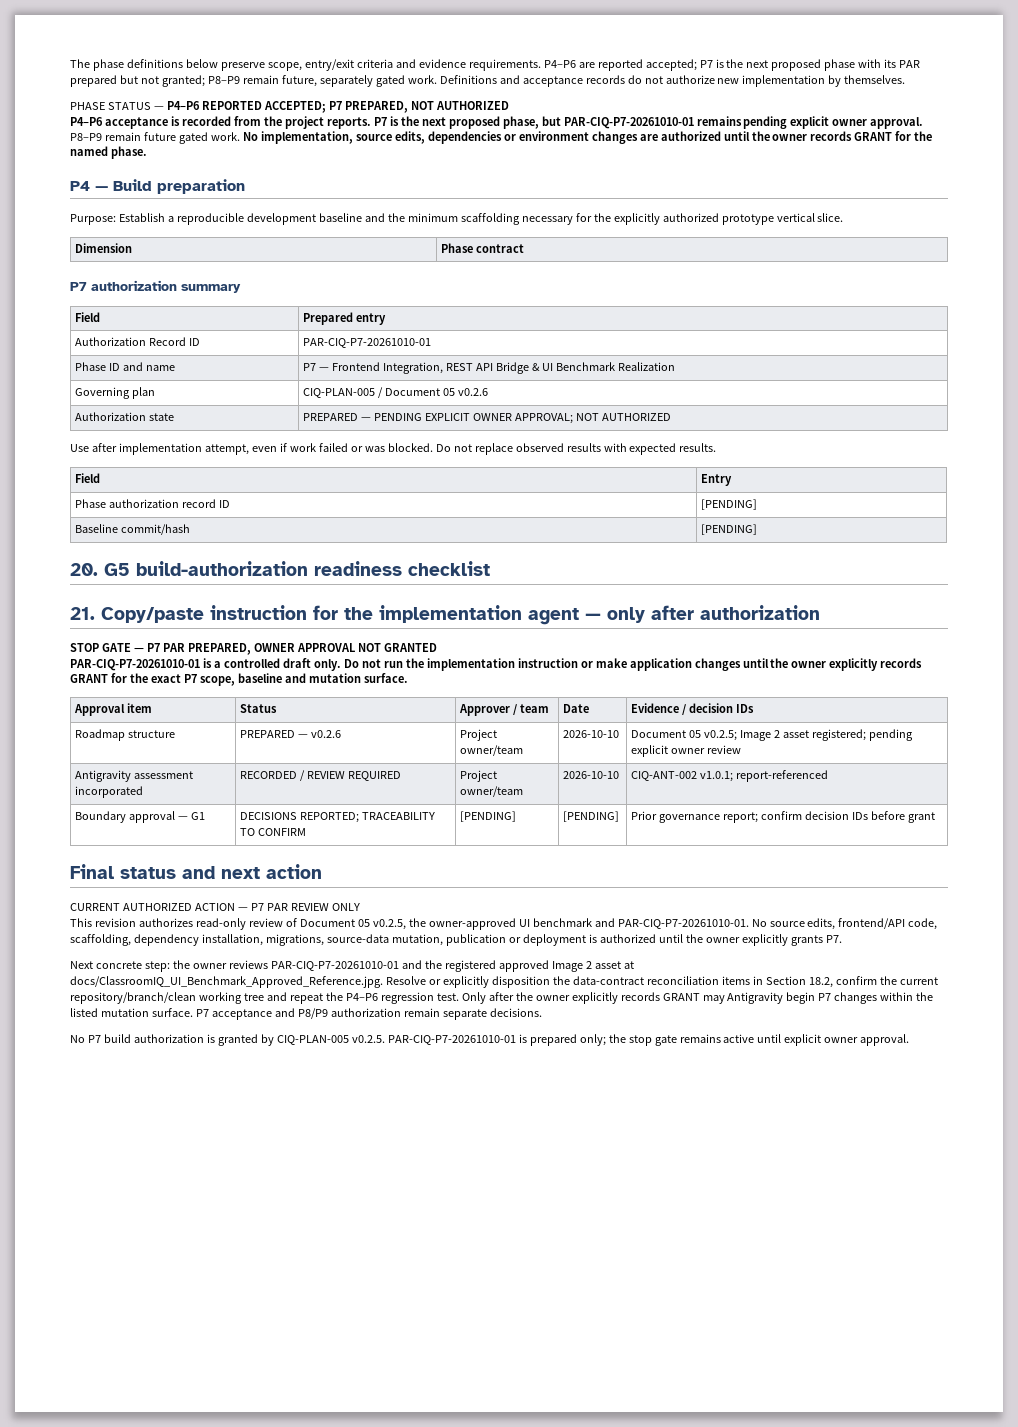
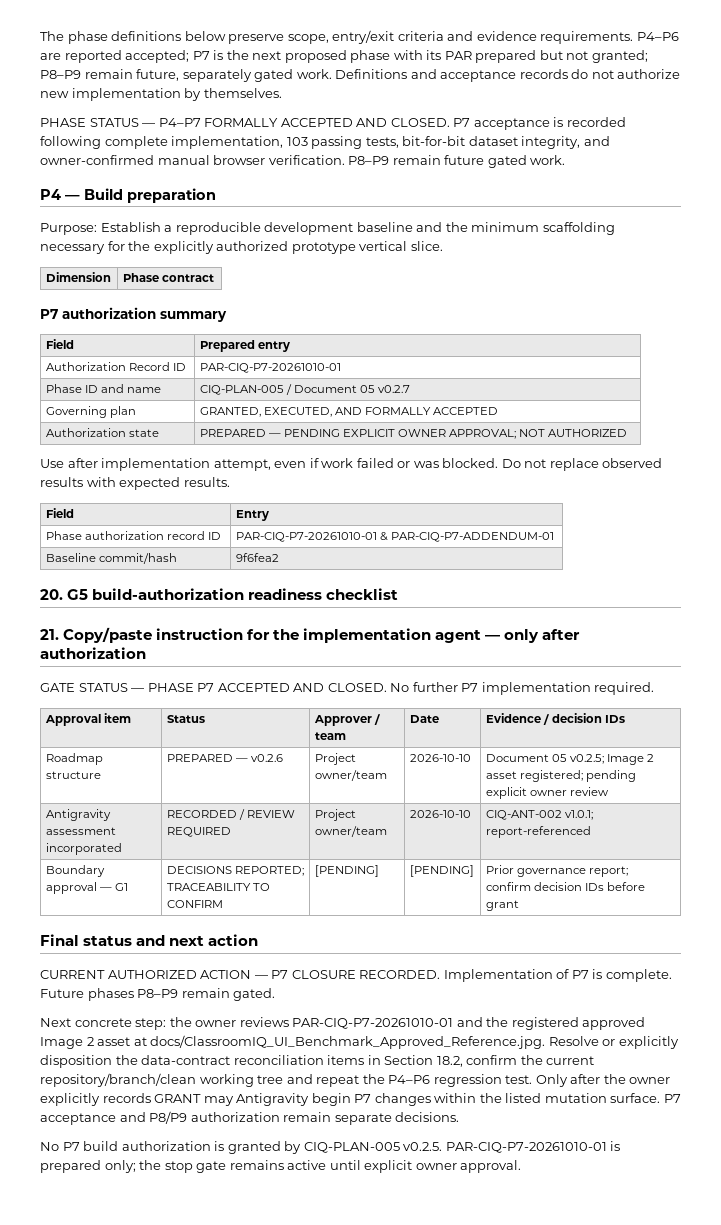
- PHASE STATUS — P4–P6 REPORTED ACCEPTED; P7 PREPARED, NOT AUTHORIZED
- P4–P6 acceptance is recorded from the project reports. P7 is the next proposed phase, but PAR-CIQ-P7-20261010-01 remains pending explicit owner approval.
+ PHASE STATUS — P4–P7 FORMALLY ACCEPTED AND CLOSED. P7 acceptance is recorded following complete implementation, 103 passing tests, bit-for-bit dataset integrity, and owner-confirmed manual browser verification.
- No implementation, source edits, dependencies or environment changes are authorized until the owner records GRANT for the named phase.
- Phase ID and name | P7 — Frontend Integration, REST API Bridge & UI Benchmark Realization
- Governing plan | CIQ-PLAN-005 / Document 05 v0.2.6
+ Phase ID and name | CIQ-PLAN-005 / Document 05 v0.2.7
+ Governing plan | GRANTED, EXECUTED, AND FORMALLY ACCEPTED
- Phase authorization record ID | [PENDING]
+ Phase authorization record ID | PAR-CIQ-P7-20261010-01 & PAR-CIQ-P7-ADDENDUM-01
- Baseline commit/hash | [PENDING]
+ Baseline commit/hash | 9f6fea2
- STOP GATE — P7 PAR PREPARED, OWNER APPROVAL NOT GRANTED
- PAR-CIQ-P7-20261010-01 is a controlled draft only. Do not run the implementation instruction or make application changes until the owner explicitly records GRANT for the exact P7 scope, baseline and mutation surface.
+ GATE STATUS — PHASE P7 ACCEPTED AND CLOSED. No further P7 implementation required.
- CURRENT AUTHORIZED ACTION — P7 PAR REVIEW ONLY
- This revision authorizes read-only review of Document 05 v0.2.5, the owner-approved UI benchmark and PAR-CIQ-P7-20261010-01. No source edits, frontend/API code, scaffolding, dependency installation, migrations, source-data mutation, publication or deployment is authorized until the owner explicitly grants P7.
+ CURRENT AUTHORIZED ACTION — P7 CLOSURE RECORDED. Implementation of P7 is complete. Future phases P8–P9 remain gated.

